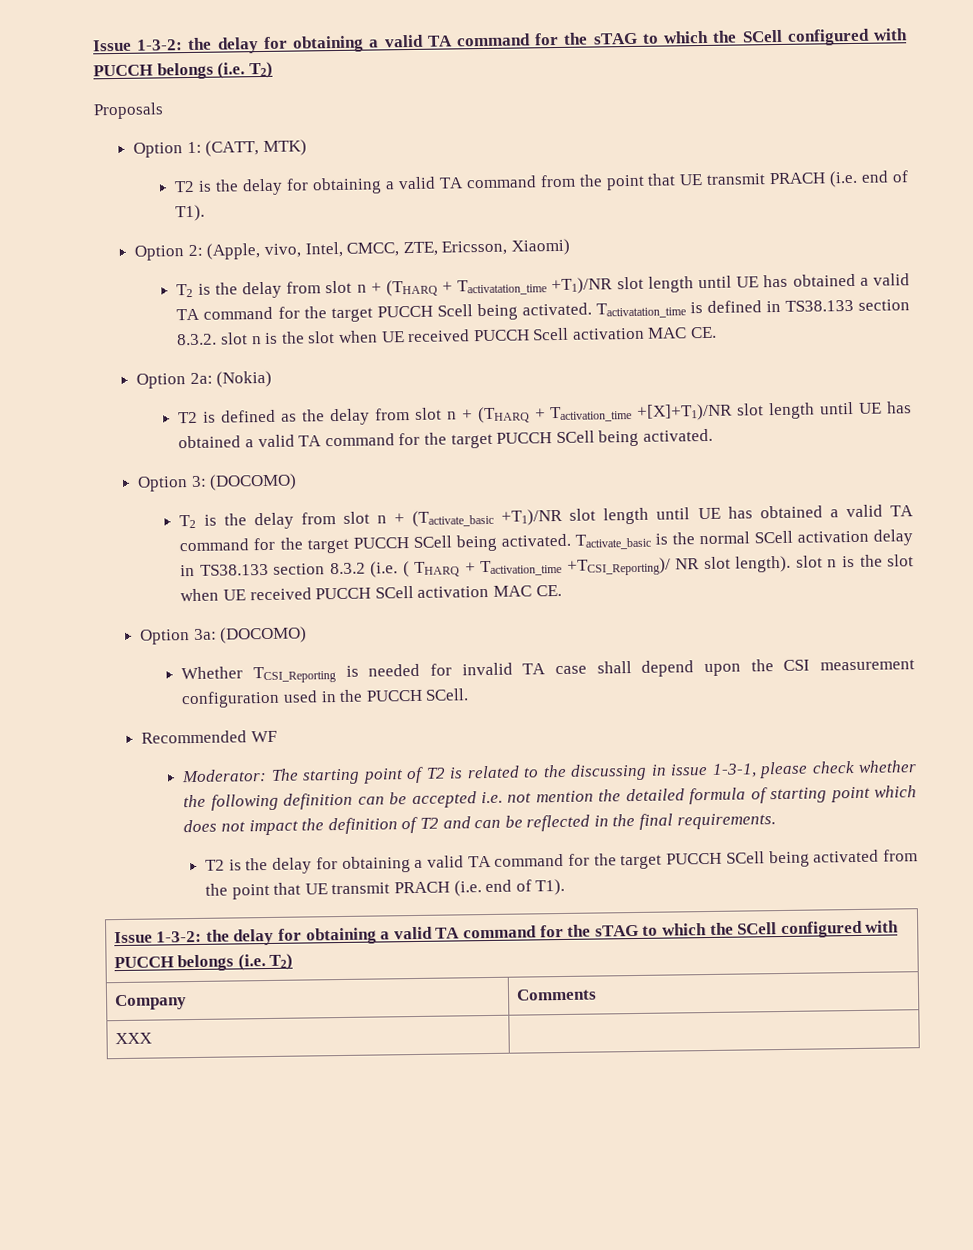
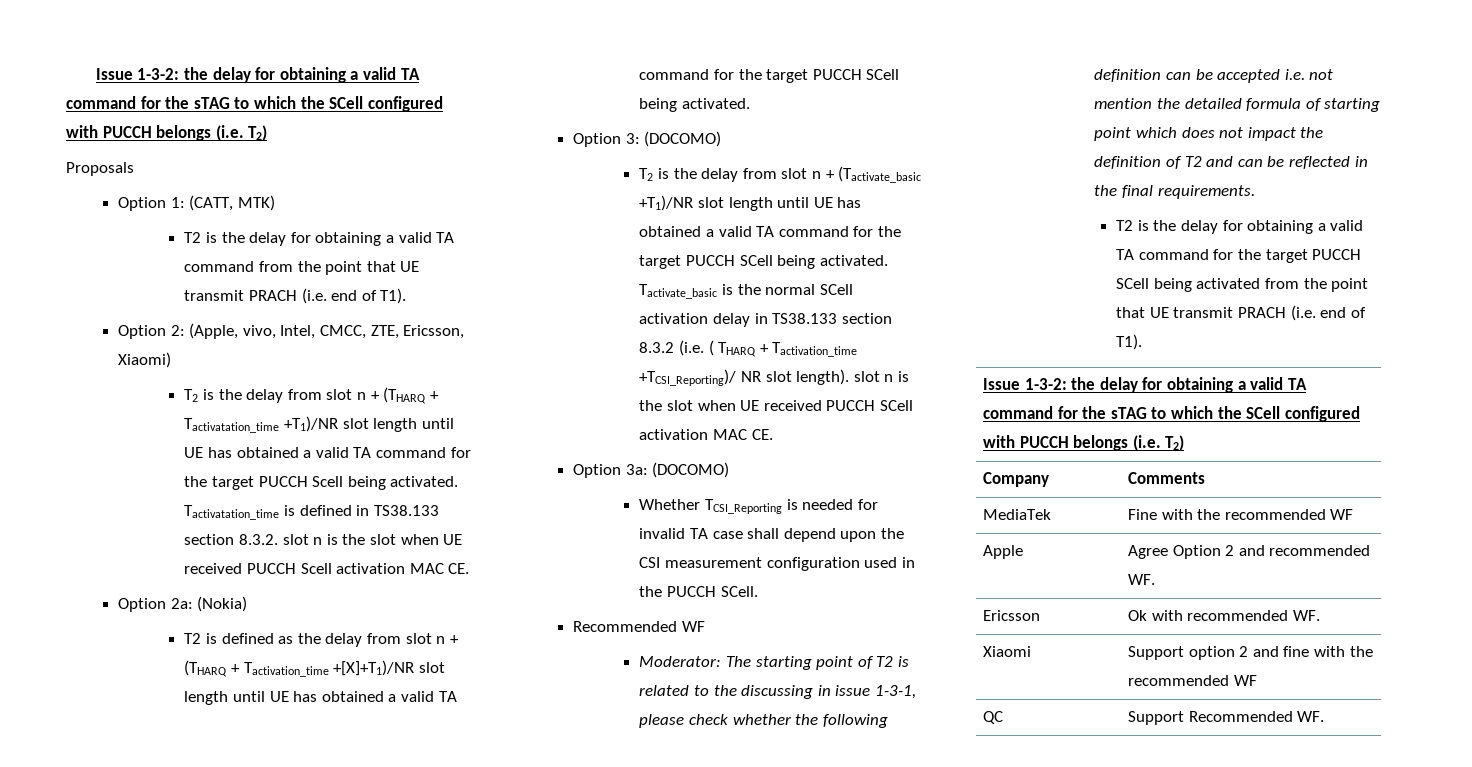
- XXX |
+ MediaTek | Fine with the recommended WF
+ Apple | Agree Option 2 and recommended WF.
+ Ericsson | Ok with recommended WF.
+ Xiaomi | Support option 2 and fine with the recommended WF
+ QC | Support Recommended WF.

